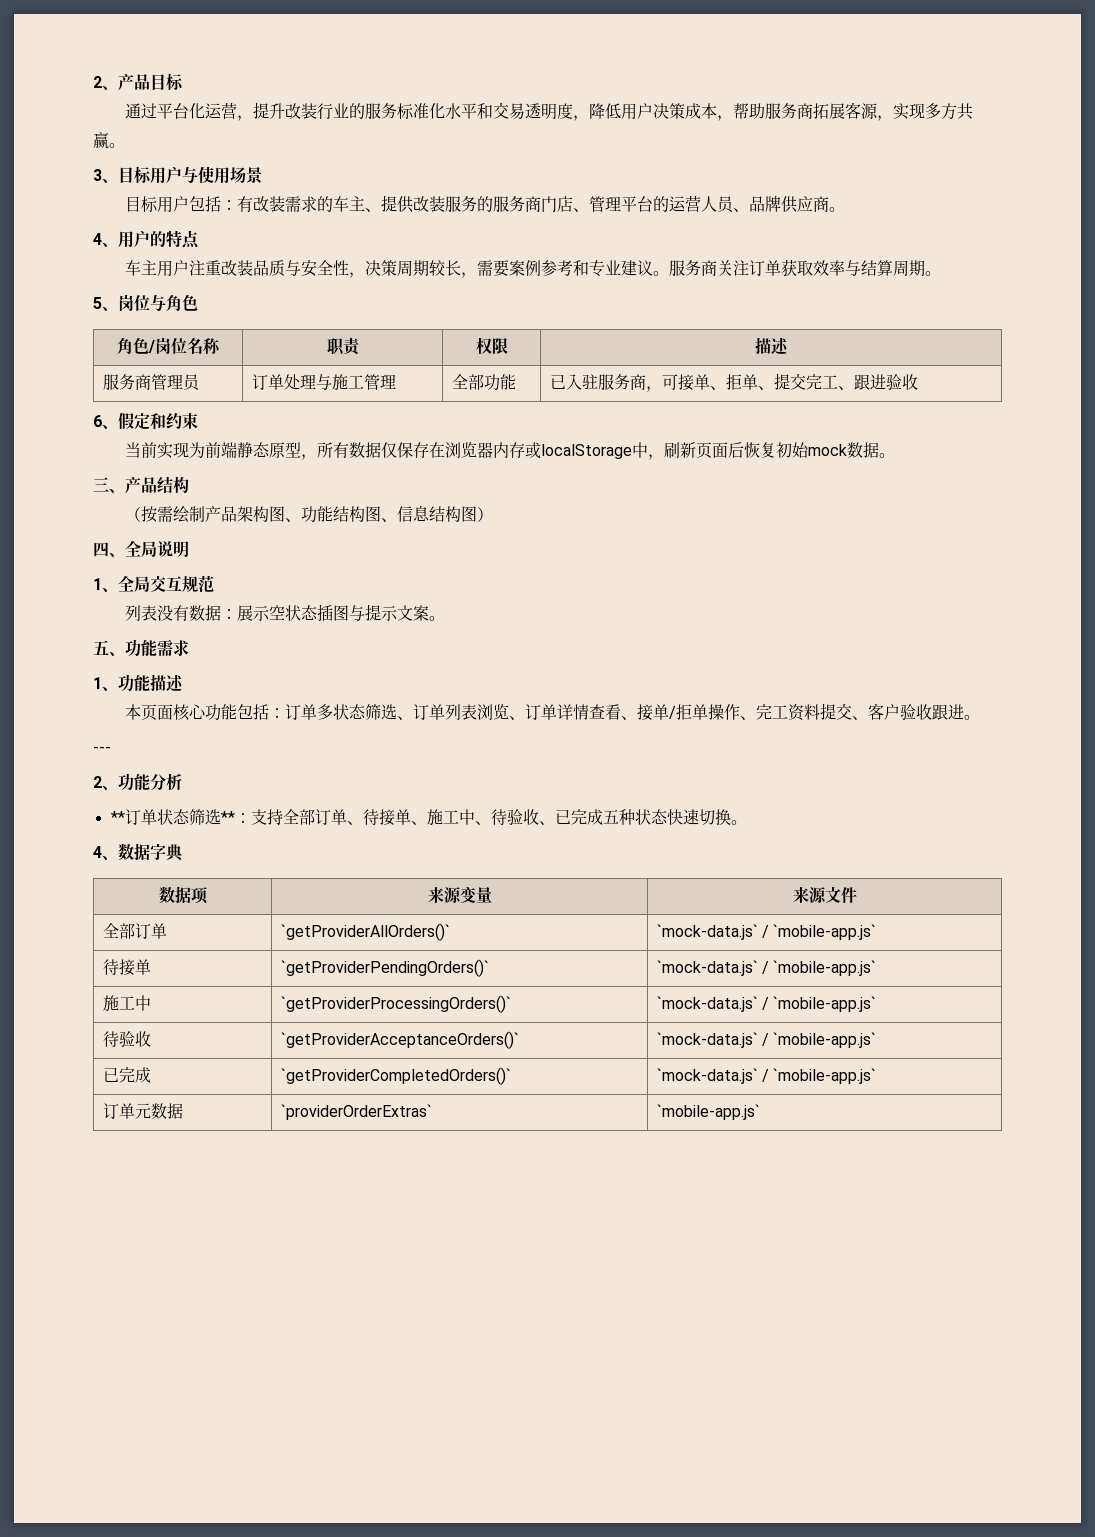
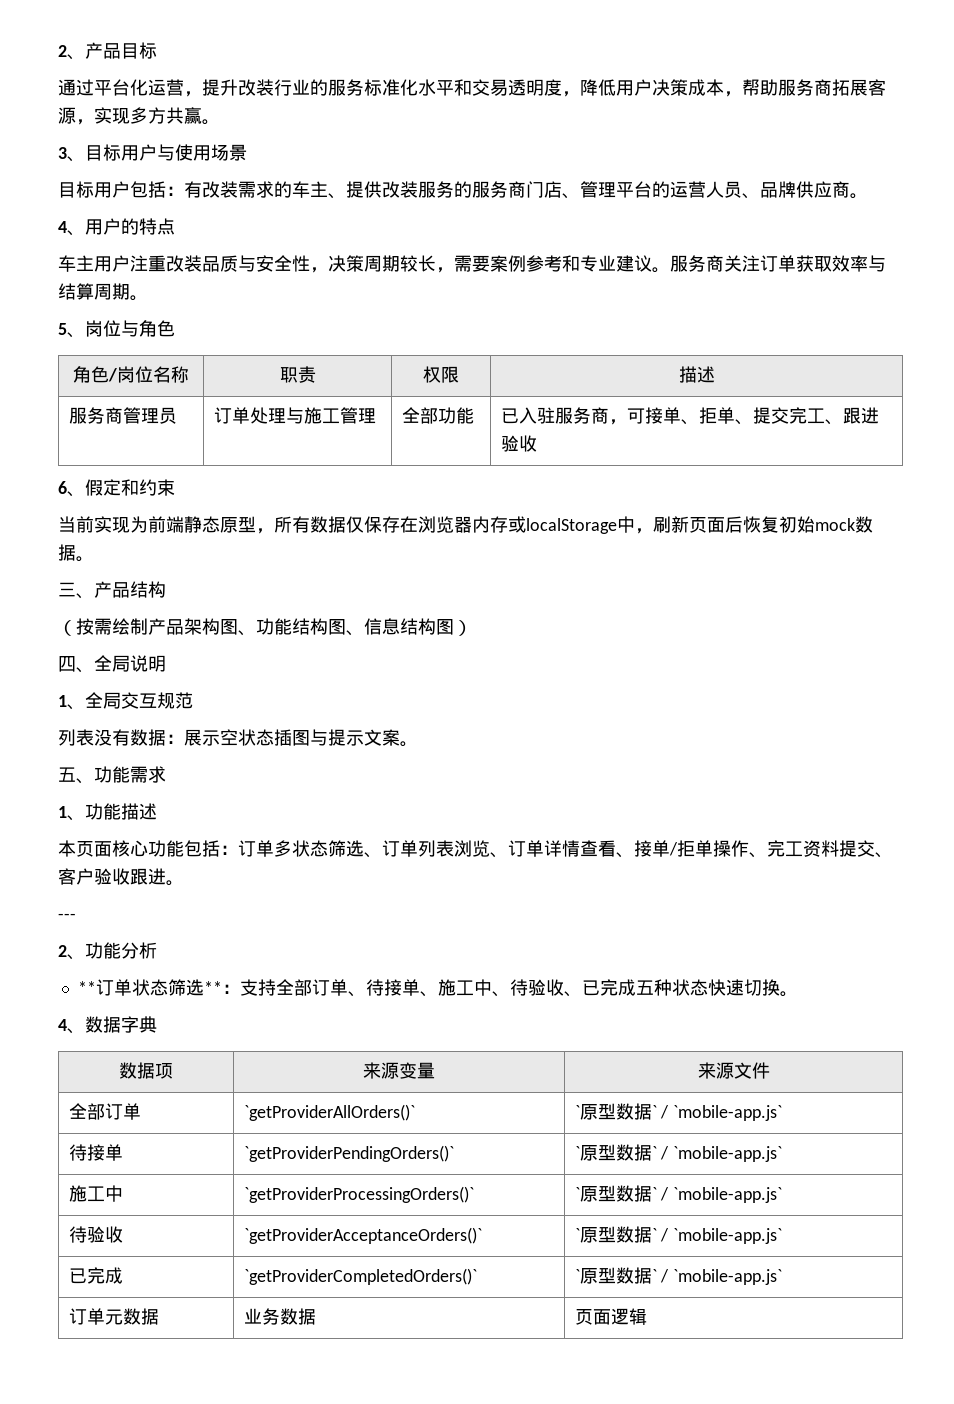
- 全部订单 | `getProviderAllOrders()` | `mock-data.js` / `mobile-app.js`
+ 全部订单 | `getProviderAllOrders()` | `原型数据` / `mobile-app.js`
- 待接单 | `getProviderPendingOrders()` | `mock-data.js` / `mobile-app.js`
+ 待接单 | `getProviderPendingOrders()` | `原型数据` / `mobile-app.js`
- 施工中 | `getProviderProcessingOrders()` | `mock-data.js` / `mobile-app.js`
+ 施工中 | `getProviderProcessingOrders()` | `原型数据` / `mobile-app.js`
- 待验收 | `getProviderAcceptanceOrders()` | `mock-data.js` / `mobile-app.js`
+ 待验收 | `getProviderAcceptanceOrders()` | `原型数据` / `mobile-app.js`
- 已完成 | `getProviderCompletedOrders()` | `mock-data.js` / `mobile-app.js`
+ 已完成 | `getProviderCompletedOrders()` | `原型数据` / `mobile-app.js`
- 订单元数据 | `providerOrderExtras` | `mobile-app.js`
+ 订单元数据 | 业务数据 | 页面逻辑

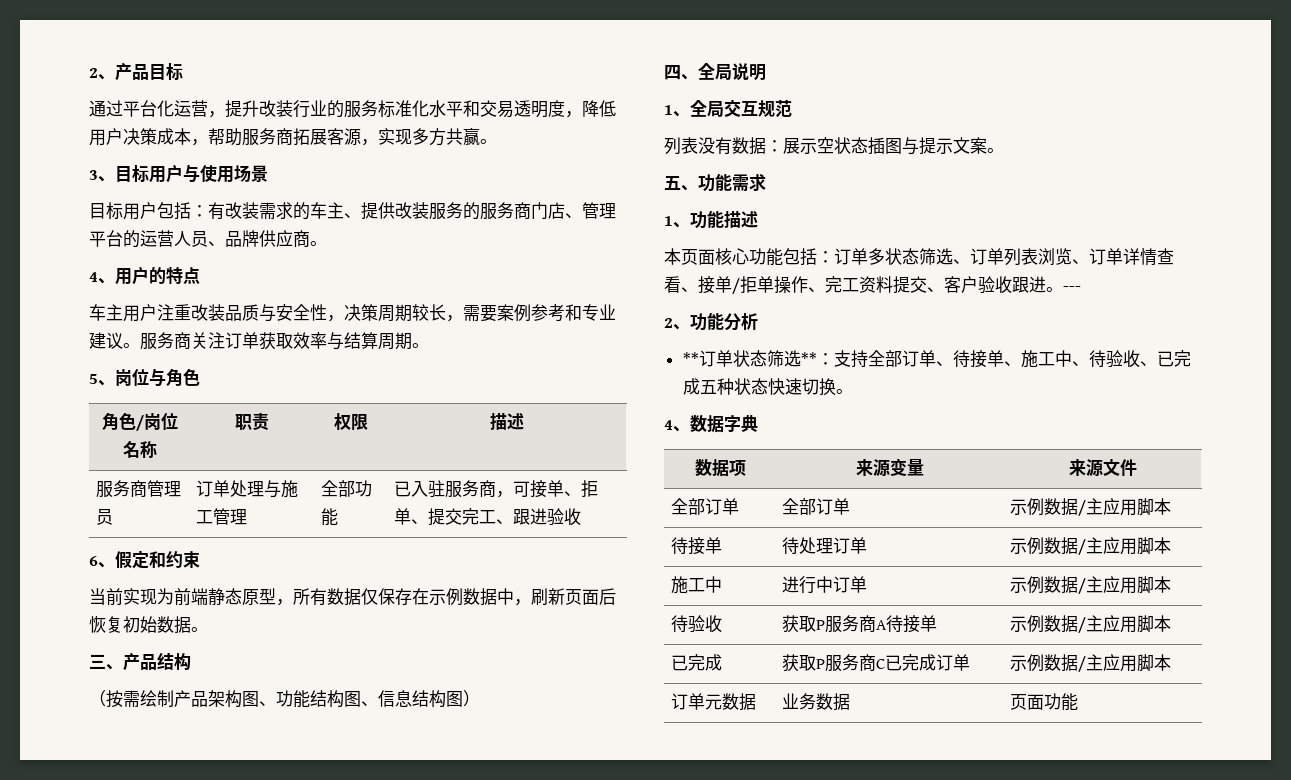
- 当前实现为前端静态原型，所有数据仅保存在浏览器内存或localStorage中，刷新页面后恢复初始mock数据。
+ 当前实现为前端静态原型，所有数据仅保存在示例数据中，刷新页面后恢复初始数据。
- 本页面核心功能包括：订单多状态筛选、订单列表浏览、订单详情查看、接单/拒单操作、完工资料提交、客户验收跟进。
- ---
+ 本页面核心功能包括：订单多状态筛选、订单列表浏览、订单详情查看、接单/拒单操作、完工资料提交、客户验收跟进。---
- 全部订单 | `getProviderAllOrders()` | `原型数据` / `mobile-app.js`
- 待接单 | `getProviderPendingOrders()` | `原型数据` / `mobile-app.js`
- 施工中 | `getProviderProcessingOrders()` | `原型数据` / `mobile-app.js`
- 待验收 | `getProviderAcceptanceOrders()` | `原型数据` / `mobile-app.js`
- 已完成 | `getProviderCompletedOrders()` | `原型数据` / `mobile-app.js`
+ 全部订单 | 全部订单 | 示例数据/主应用脚本
+ 待接单 | 待处理订单 | 示例数据/主应用脚本
+ 施工中 | 进行中订单 | 示例数据/主应用脚本
+ 待验收 | 获取P服务商A待接单 | 示例数据/主应用脚本
+ 已完成 | 获取P服务商C已完成订单 | 示例数据/主应用脚本
- 订单元数据 | 业务数据 | 页面逻辑
+ 订单元数据 | 业务数据 | 页面功能

